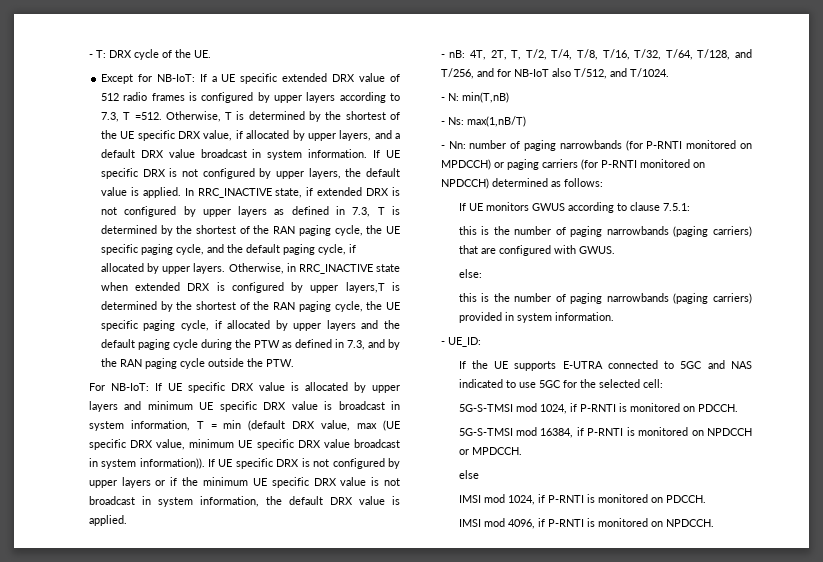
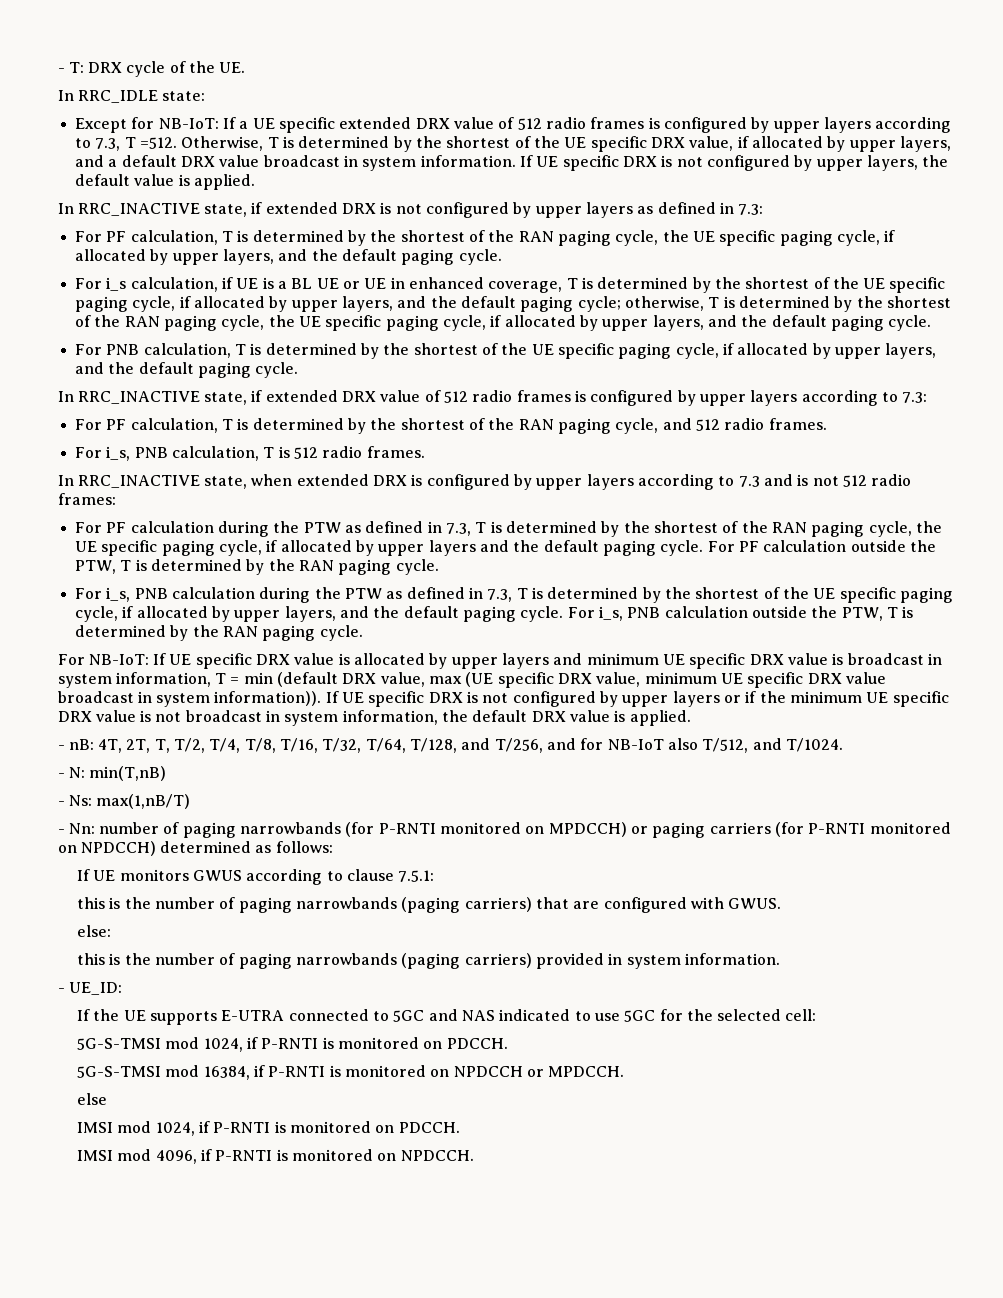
+ In RRC_IDLE state:
- If UE specific DRX is not configured by upper layers, the default value is applied. In RRC_INACTIVE state, if extended DRX is not configured by upper layers as defined in 7.3, T is determined by the shortest of the RAN paging cycle, the UE specific paging cycle, and the default paging cycle, if allocated by upper layers. Otherwise, in RRC_INACTIVE state when extended DRX is configured by upper layers,T is determined by the shortest of the RAN paging cycle, the UE specific paging cycle, if allocated by upper layers and the default paging cycle during the PTW as defined in 7.3, and by the RAN paging cycle outside the PTW.
+ If UE specific DRX is not configured by upper layers, the default value is applied.
+ In RRC_INACTIVE state, if extended DRX is not configured by upper layers as defined in 7.3:
+ For PF calculation, T is determined by the shortest of the RAN paging cycle, the UE specific paging cycle, if allocated by upper layers, and the default paging cycle.
+ For i_s calculation, if UE is a BL UE or UE in enhanced coverage, T is determined by the shortest of the UE specific paging cycle, if allocated by upper layers, and the default paging cycle; otherwise, T is determined by the shortest of the RAN paging cycle, the UE specific paging cycle, if allocated by upper layers, and the default paging cycle.
+ For PNB calculation, T is determined by the shortest of the UE specific paging cycle, if allocated by upper layers, and the default paging cycle.
+ In RRC_INACTIVE state, if extended DRX value of 512 radio frames is configured by upper layers according to 7.3:
+ For PF calculation, T is determined by the shortest of the RAN paging cycle, and 512 radio frames.
+ For i_s, PNB calculation, T is 512 radio frames.
+ In RRC_INACTIVE state, when extended DRX is configured by upper layers according to 7.3 and is not 512 radio frames:
+ For PF calculation during the PTW as defined in 7.3, T is determined by the shortest of the RAN paging cycle, the UE specific paging cycle, if allocated by upper layers and the default paging cycle. For PF calculation outside the PTW, T is determined by the RAN paging cycle.
+ For i_s, PNB calculation during the PTW as defined in 7.3, T is determined by the shortest of the UE specific paging cycle, if allocated by upper layers, and the default paging cycle. For i_s, PNB calculation outside the PTW, T is determined by the RAN paging cycle.

